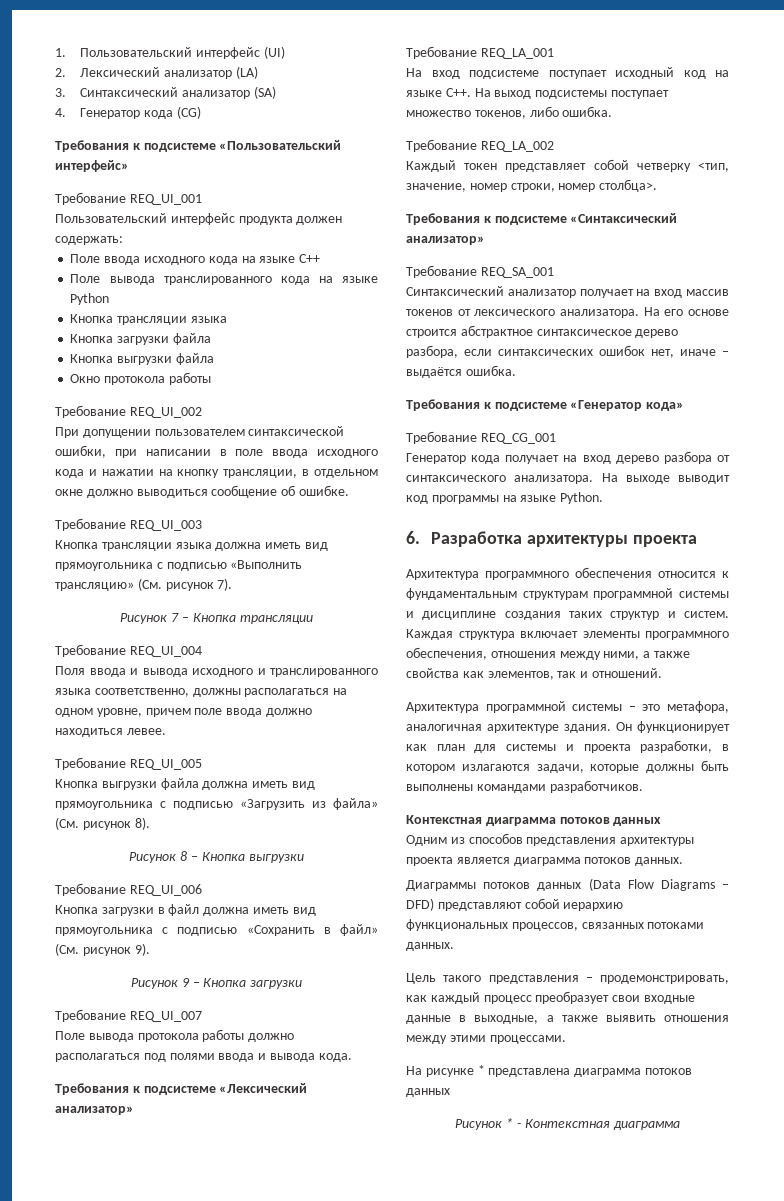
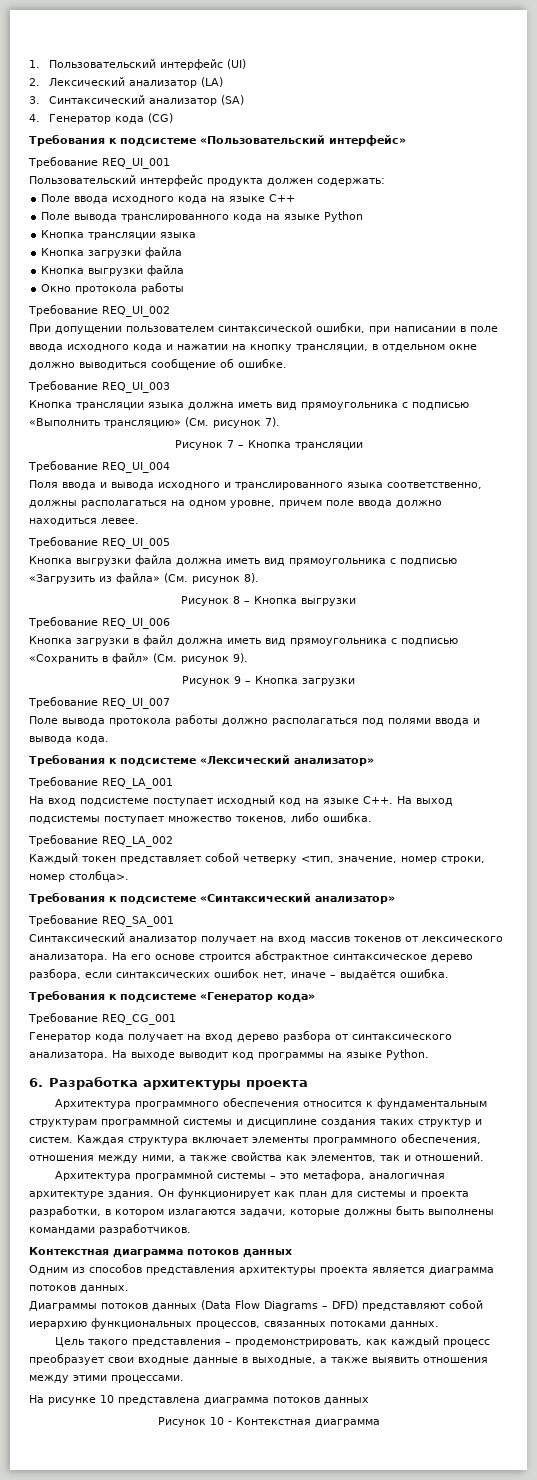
- На рисунке * представлена диаграмма потоков данных
+ На рисунке 10 представлена диаграмма потоков данных
- Рисунок * - Контекстная диаграмма
+ Рисунок 10 - Контекстная диаграмма

